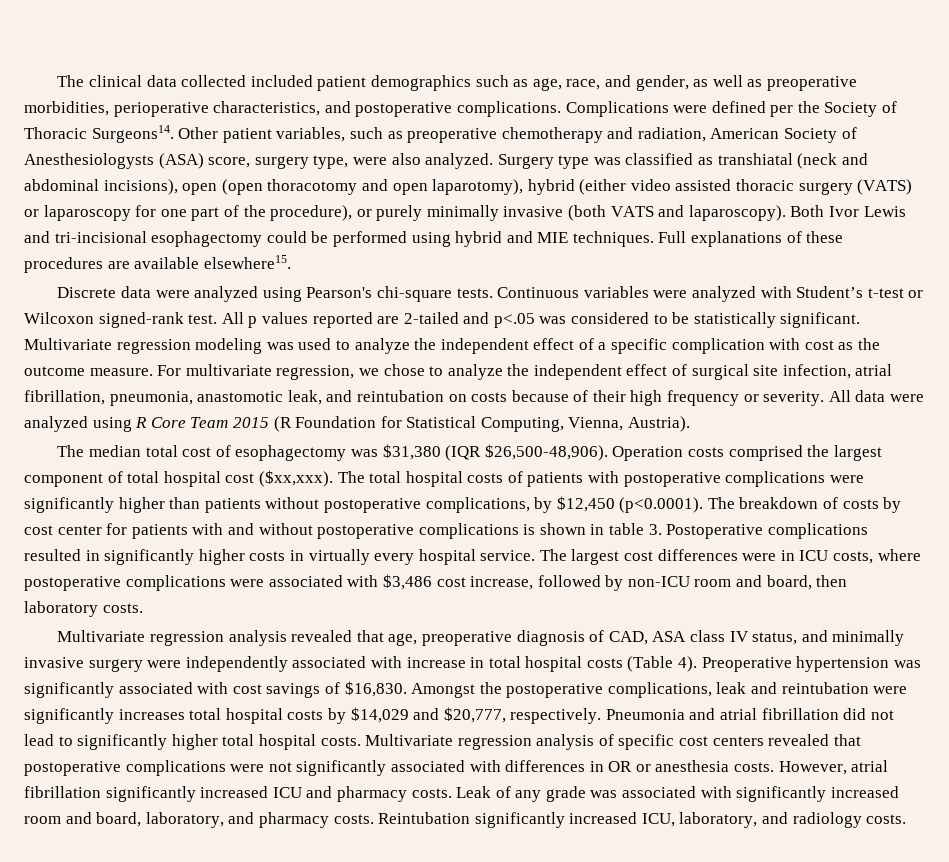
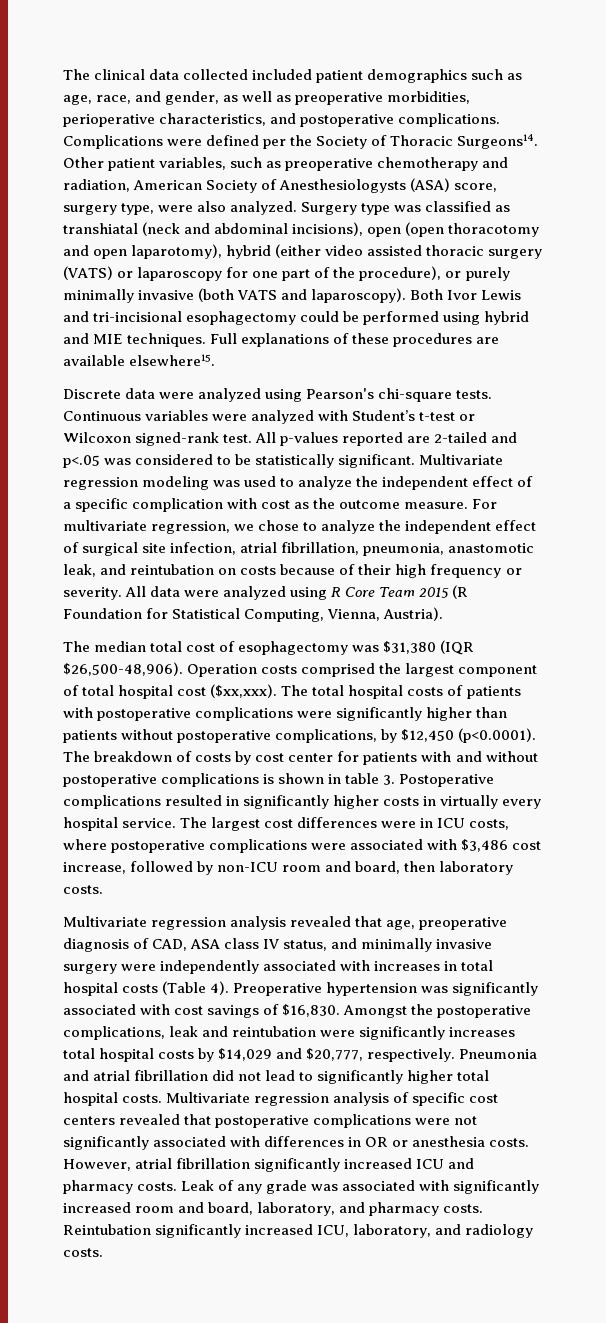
- All p values reported are 2-tailed and p<.05 was considered to be statistically significant.
+ All p-values reported are 2-tailed and p<.05 was considered to be statistically significant.
- Multivariate regression analysis revealed that age, preoperative diagnosis of CAD, ASA class IV status, and minimally invasive surgery were independently associated with increase in total hospital costs (Table 4).
+ Multivariate regression analysis revealed that age, preoperative diagnosis of CAD, ASA class IV status, and minimally invasive surgery were independently associated with increases in total hospital costs (Table 4).

